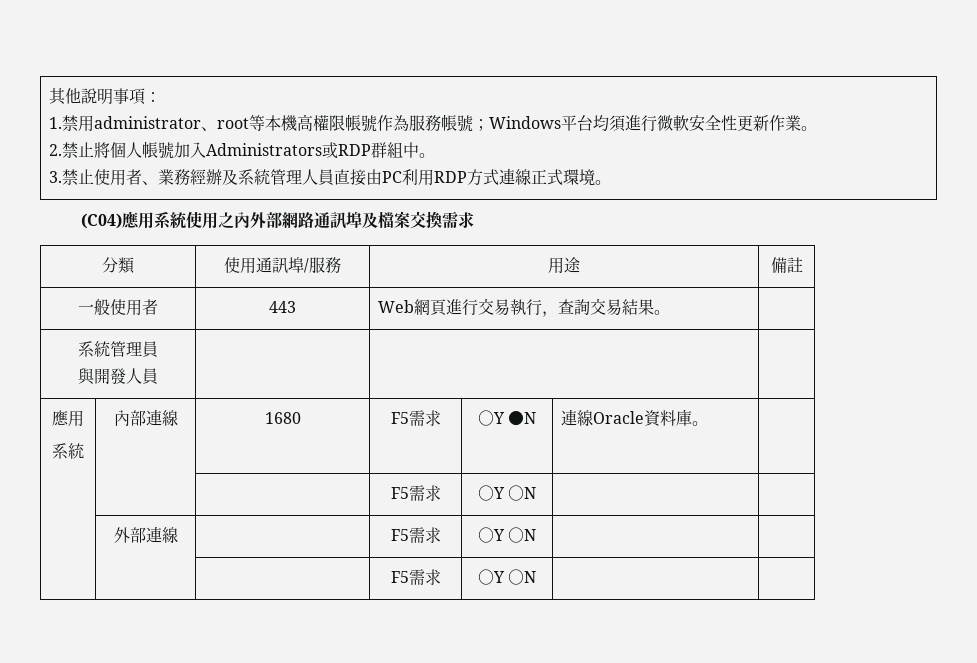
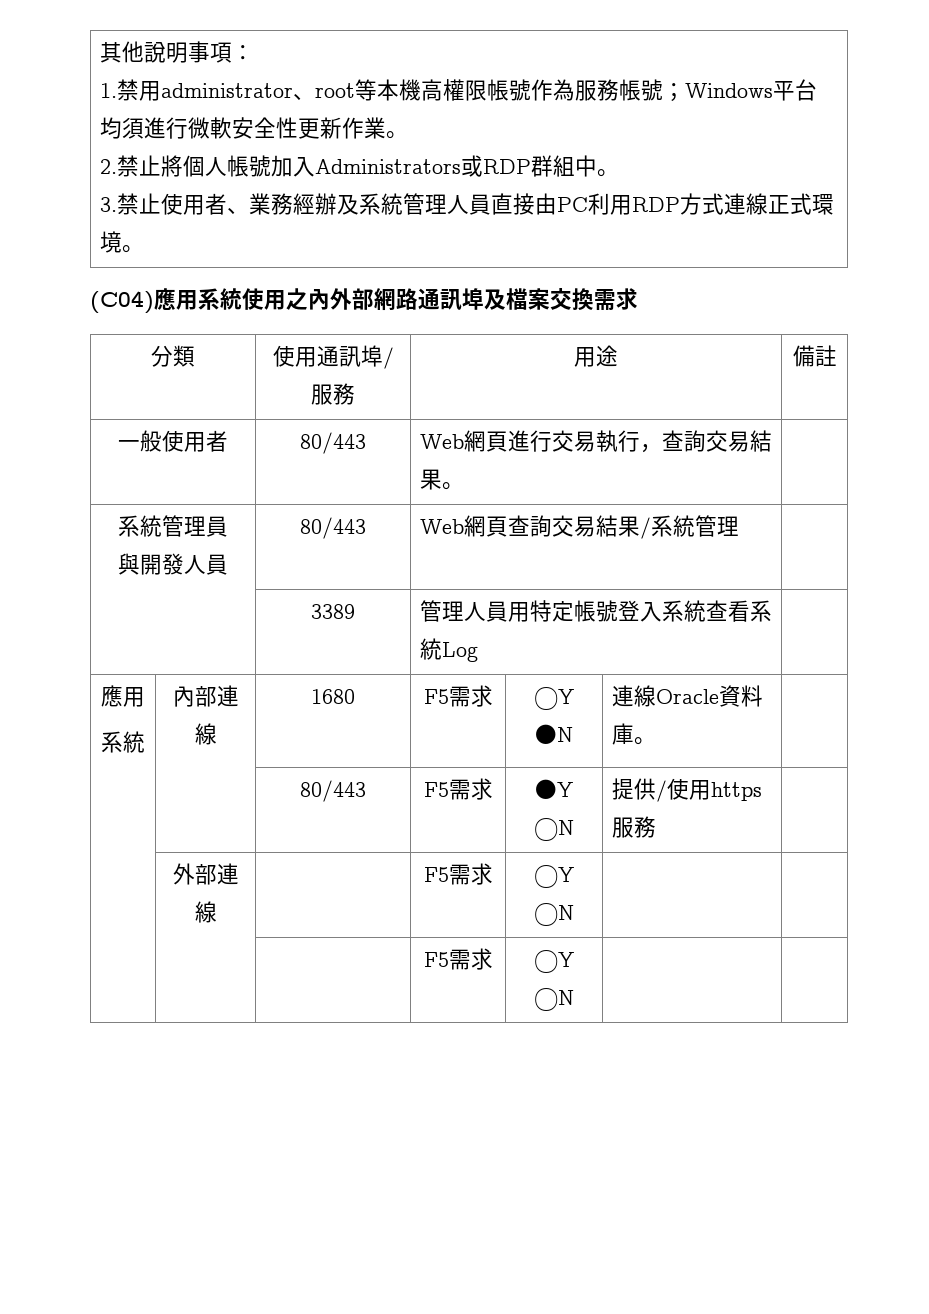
- 一般使用者 | 443 | Web網頁進行交易執行，查詢交易結果。 |
+ 一般使用者 | 80/443 | Web網頁進行交易執行，查詢交易結果。 |
  系統管理員
- 與開發人員 | | |
+ 與開發人員 | 80/443 | Web網頁查詢交易結果/系統管理 |
+ | 3389 | 管理人員用特定帳號登入系統查看系統Log |
  應用
  系統 | 內部連線 | 1680 | F5需求 | ○Y ●N | 連線Oracle資料庫。 |
- | | | F5需求 | ○Y ○N | |
+ | | 80/443 | F5需求 | ●Y ○N | 提供/使用https服務 |

